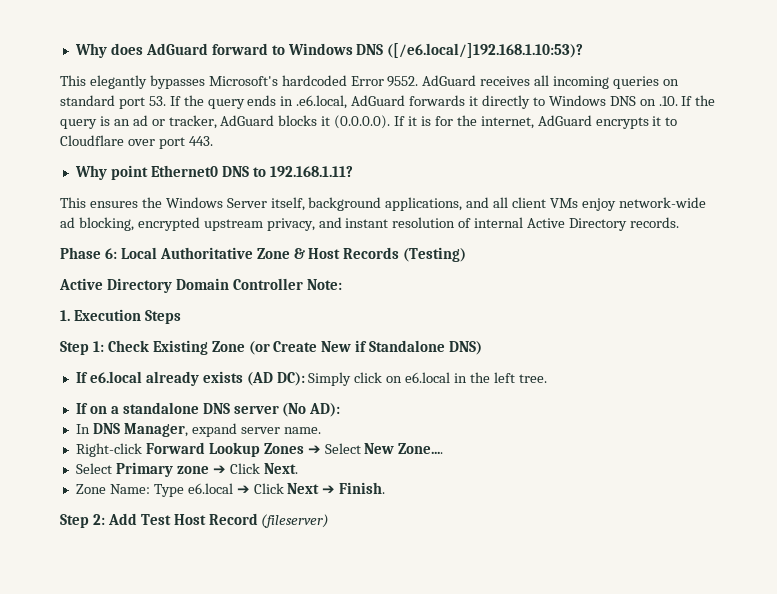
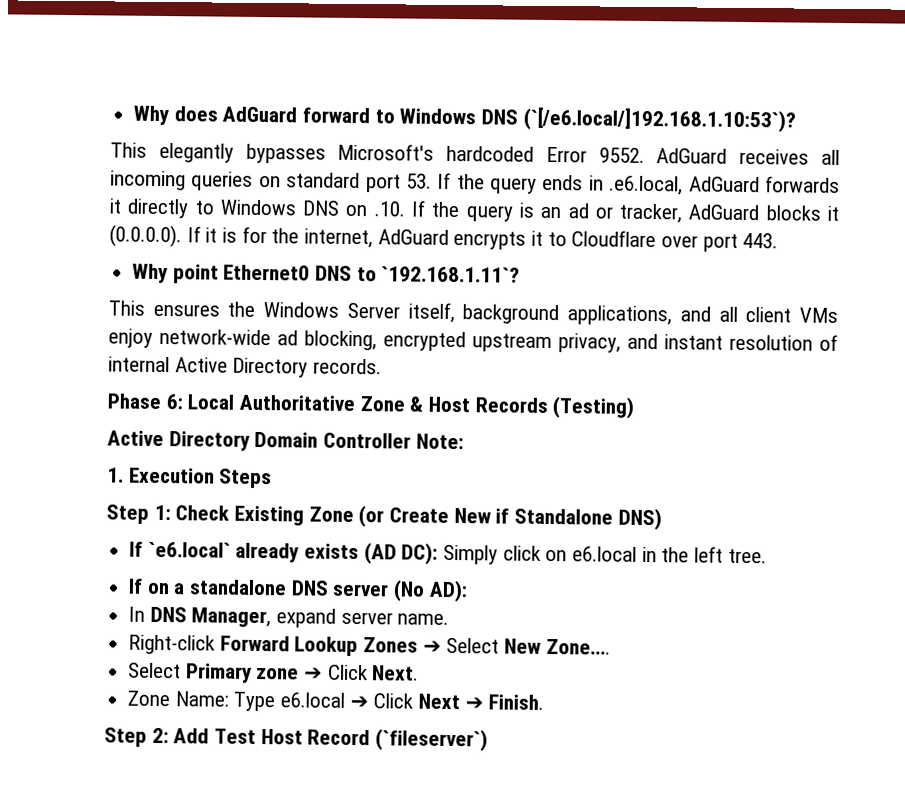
- Why does AdGuard forward to Windows DNS ([/e6.local/]192.168.1.10:53)?
+ Why does AdGuard forward to Windows DNS (`[/e6.local/]192.168.1.10:53`)?
- Why point Ethernet0 DNS to 192.168.1.11?
+ Why point Ethernet0 DNS to `192.168.1.11`?
- If e6.local already exists (AD DC): Simply click on e6.local in the left tree.
+ If `e6.local` already exists (AD DC): Simply click on e6.local in the left tree.
- Step 2: Add Test Host Record (fileserver)
+ Step 2: Add Test Host Record (`fileserver`)

